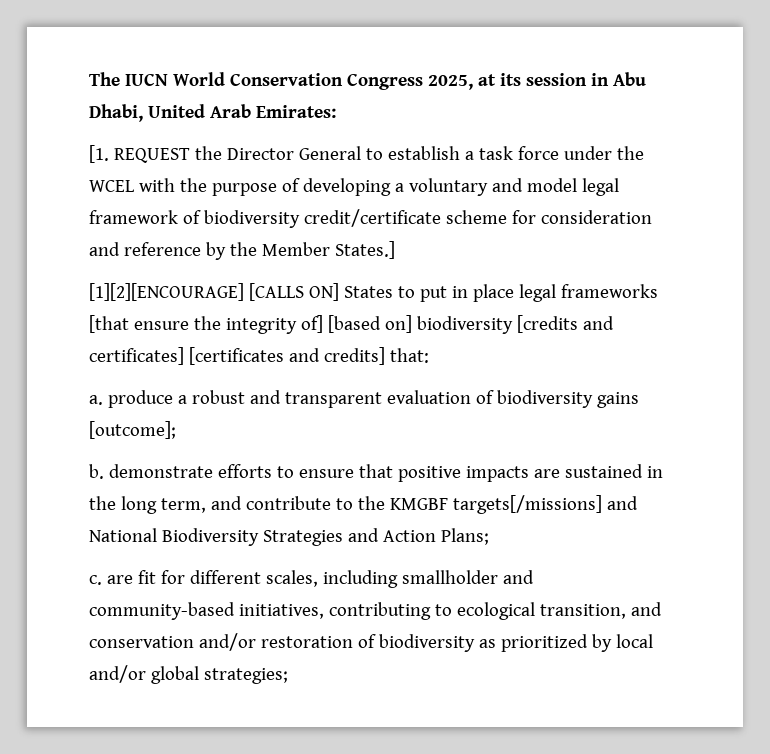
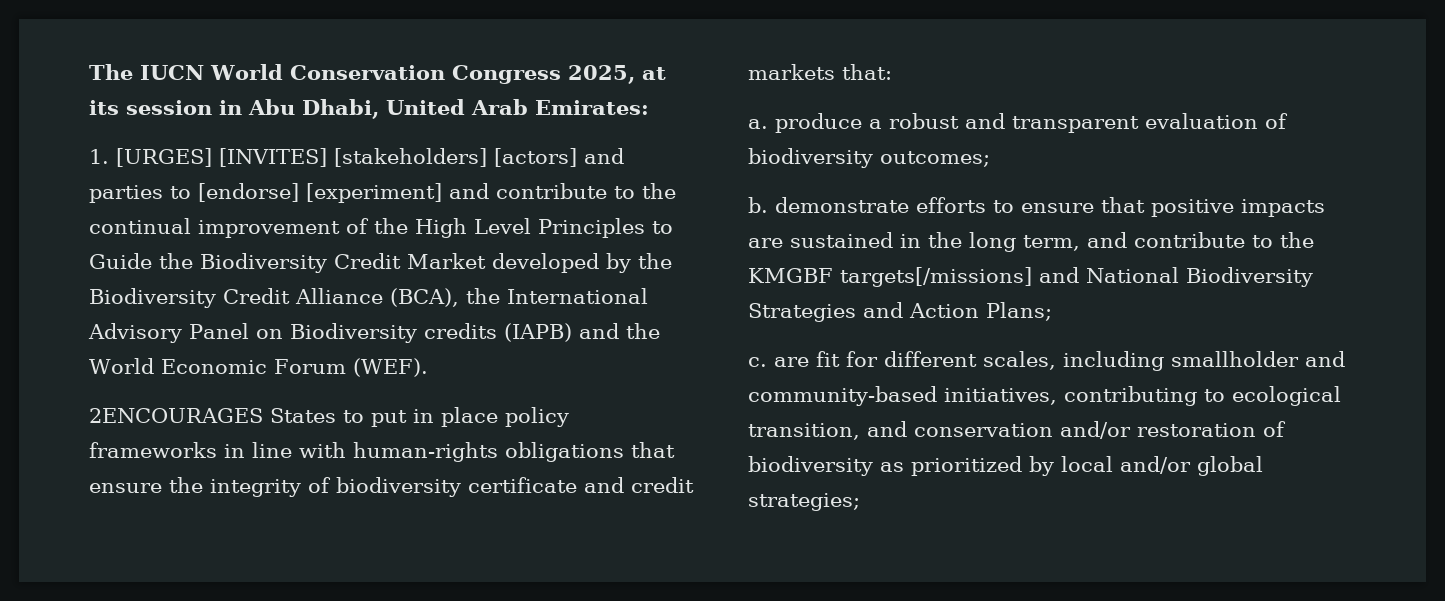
- [1. REQUEST the Director General to establish a task force under the WCEL with the purpose of developing a voluntary and model legal framework of biodiversity credit/certificate scheme for consideration and reference by the Member States.]
- [1][2][ENCOURAGE] [CALLS ON] States to put in place legal frameworks [that ensure the integrity of] [based on] biodiversity [credits and certificates] [certificates and credits] that:
+ 1. [URGES] [INVITES] [stakeholders] [actors] and parties to [endorse] [experiment] and contribute to the continual improvement of the High Level Principles to Guide the Biodiversity Credit Market developed by the Biodiversity Credit Alliance (BCA), the International Advisory Panel on Biodiversity credits (IAPB) and the World Economic Forum (WEF).
+ 2ENCOURAGES States to put in place policy frameworks in line with human-rights obligations that ensure the integrity of biodiversity certificate and credit markets that:
- a. produce a robust and transparent evaluation of biodiversity gains [outcome];
+ a. produce a robust and transparent evaluation of biodiversity outcomes;

